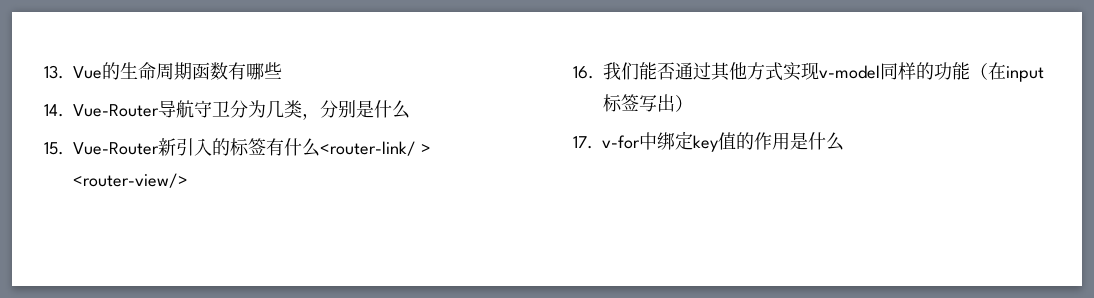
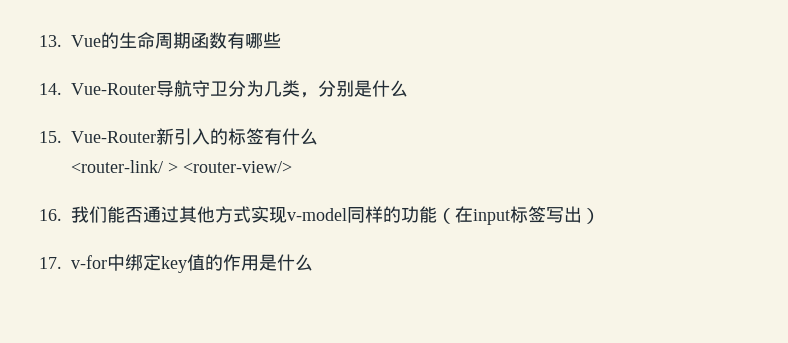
- 15. Vue-Router新引入的标签有什么<router-link/ > <router-view/>
+ 15. Vue-Router新引入的标签有什么
+ <router-link/ > <router-view/>

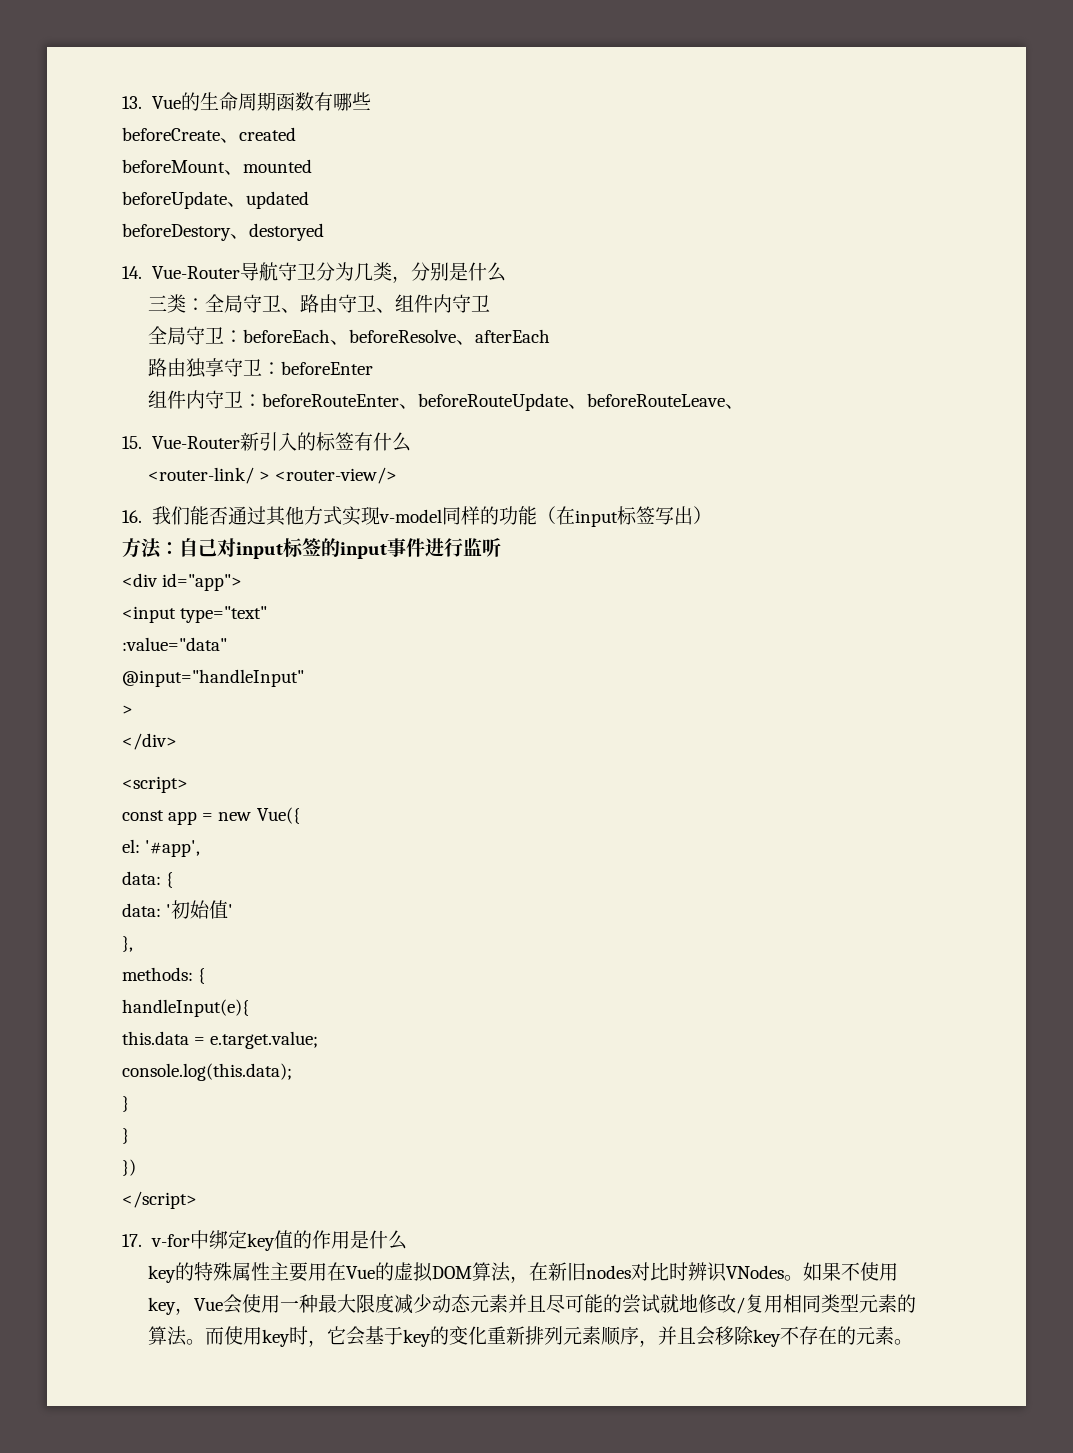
+ beforeCreate、created
+ beforeMount、mounted
+ beforeUpdate、updated
+ beforeDestory、destoryed
+ 三类：全局守卫、路由守卫、组件内守卫
+ 全局守卫：beforeEach、beforeResolve、afterEach
+ 路由独享守卫：beforeEnter
+ 组件内守卫：beforeRouteEnter、beforeRouteUpdate、beforeRouteLeave、
+ 方法：自己对input标签的input事件进行监听
+ <div id="app">
+ <input type="text"
+ :value="data"
+ @input="handleInput"
+ >
+ </div>
+ <script>
+ const app = new Vue({
+ el: '#app',
+ data: {
+ data: '初始值'
+ },
+ methods: {
+ handleInput(e){
+ this.data = e.target.value;
+ console.log(this.data);
+ }
+ }
+ })
+ </script>
+ key的特殊属性主要用在Vue的虚拟DOM算法，在新旧nodes对比时辨识VNodes。如果不使用key，Vue会使用一种最大限度减少动态元素并且尽可能的尝试就地修改/复用相同类型元素的算法。而使用key时，它会基于key的变化重新排列元素顺序，并且会移除key不存在的元素。

